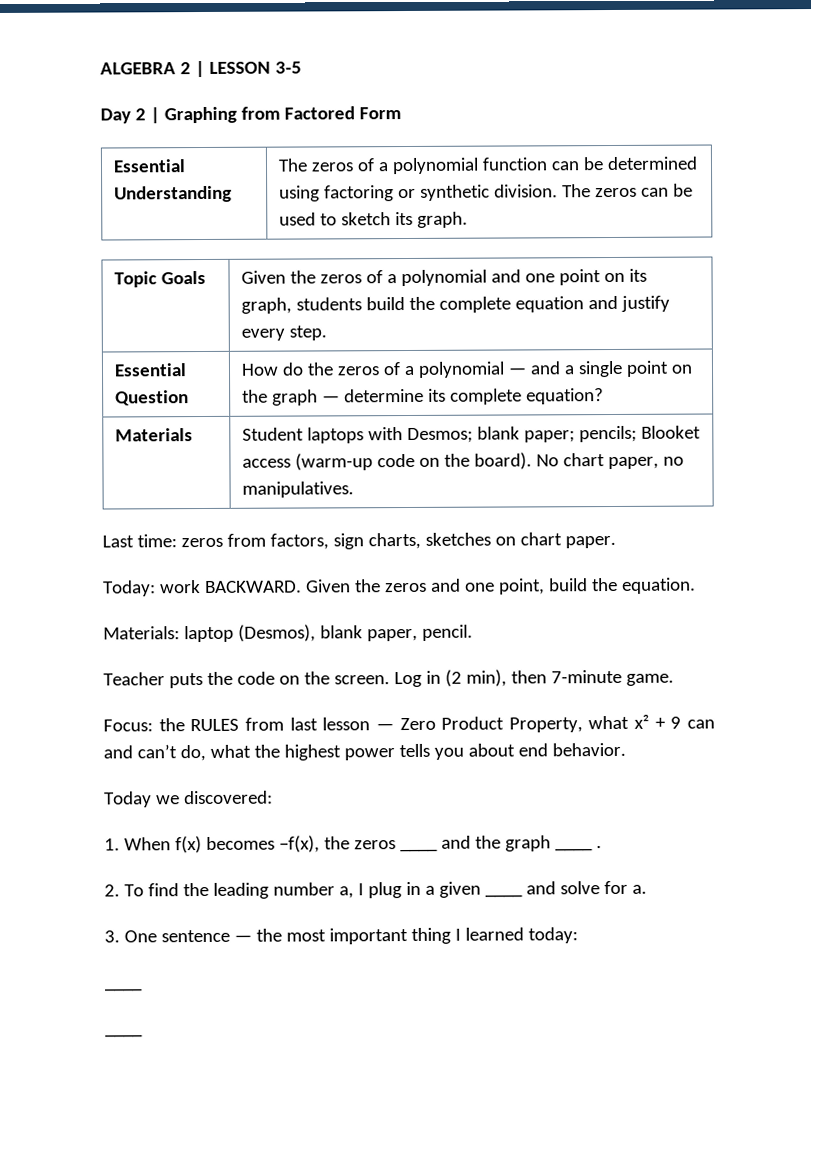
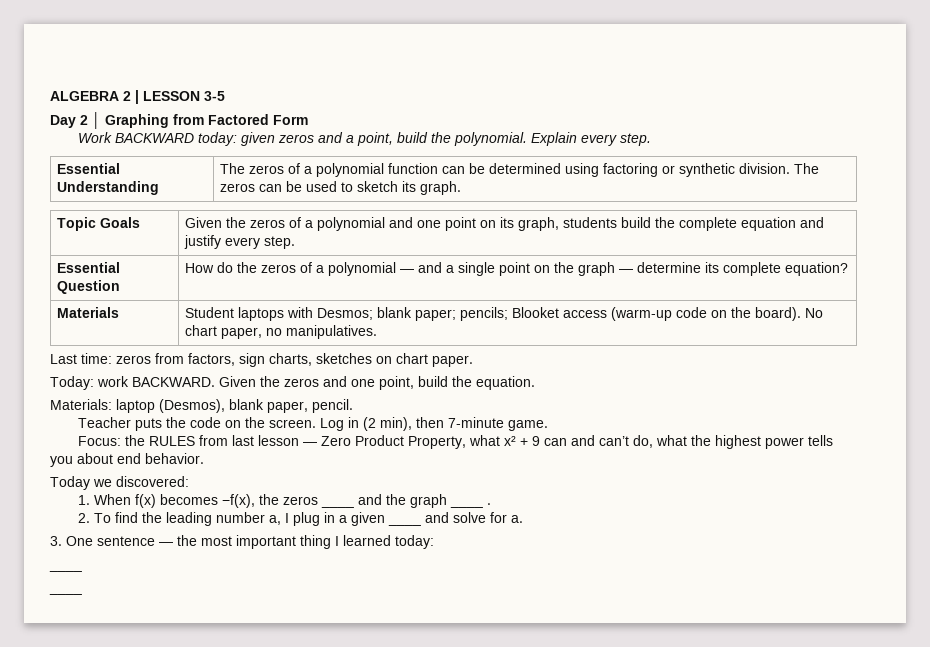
- Day 2 | Graphing from Factored Form
+ Day 2 │ Graphing from Factored Form
+ Work BACKWARD today: given zeros and a point, build the polynomial. Explain every step.

